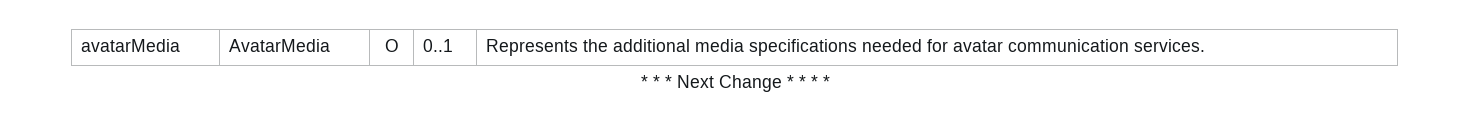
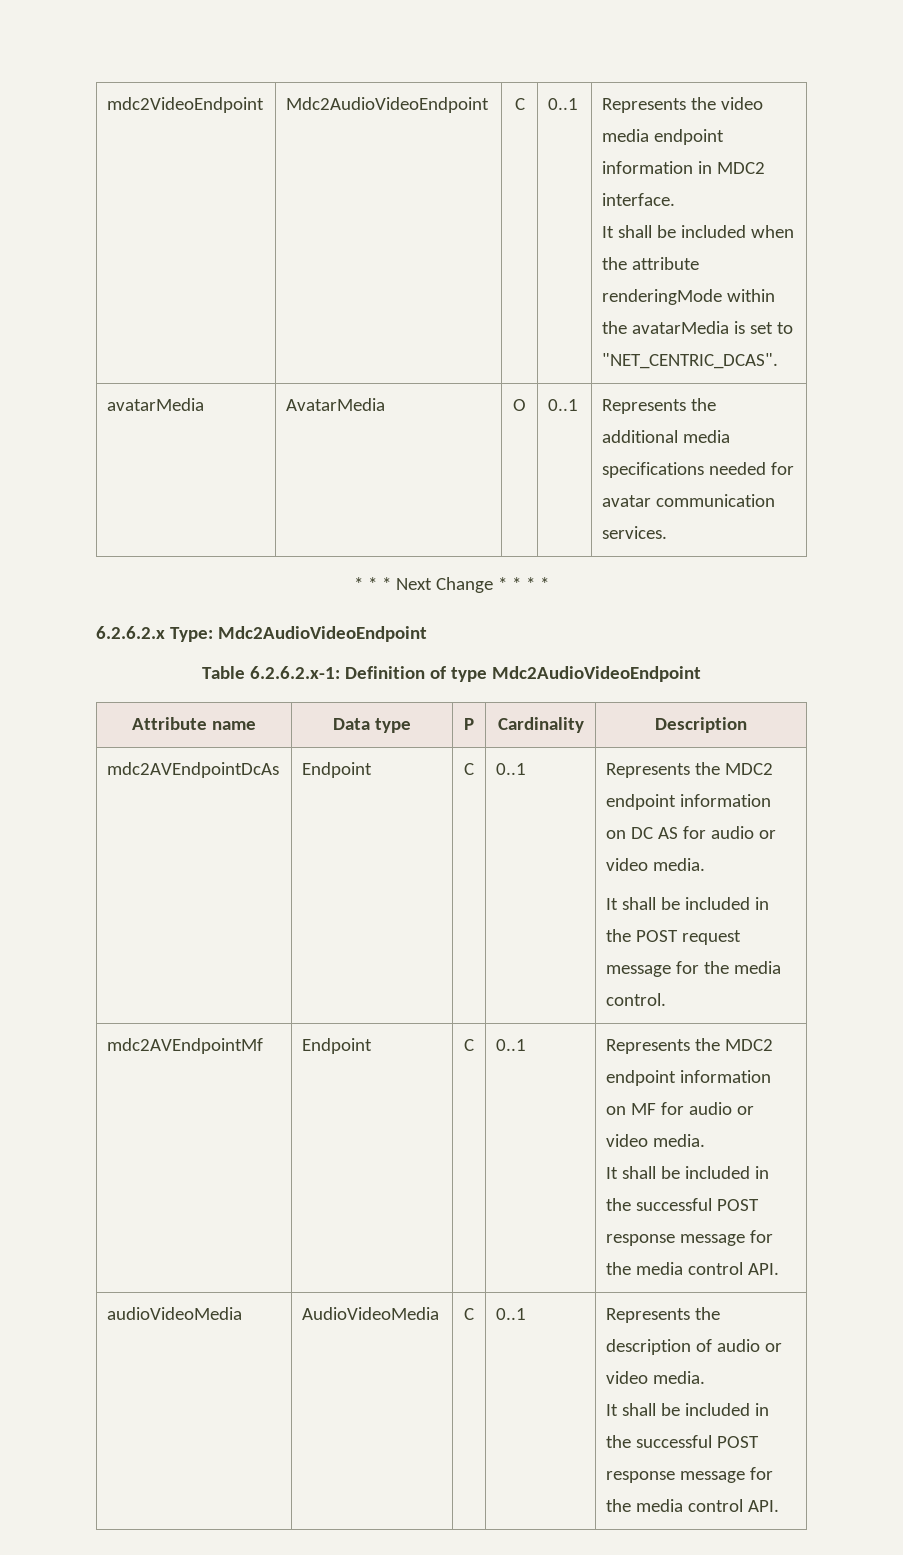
+ mdc2VideoEndpoint | Mdc2AudioVideoEndpoint | C | 0..1 | Represents the video media endpoint information in MDC2 interface.
+ It shall be included when the attribute renderingMode within the avatarMedia is set to "NET_CENTRIC_DCAS".
+ 6.2.6.2.x Type: Mdc2AudioVideoEndpoint
+ Table 6.2.6.2.x-1: Definition of type Mdc2AudioVideoEndpoint
+ Attribute name | Data type | P | Cardinality | Description
+ mdc2AVEndpointDcAs | Endpoint | C | 0..1 | Represents the MDC2 endpoint information on DC AS for audio or video media.
+ It shall be included in the POST request message for the media control.
+ mdc2AVEndpointMf | Endpoint | C | 0..1 | Represents the MDC2 endpoint information on MF for audio or video media.
+ It shall be included in the successful POST response message for the media control API.
+ audioVideoMedia | AudioVideoMedia | C | 0..1 | Represents the description of audio or video media.
+ It shall be included in the successful POST response message for the media control API.

